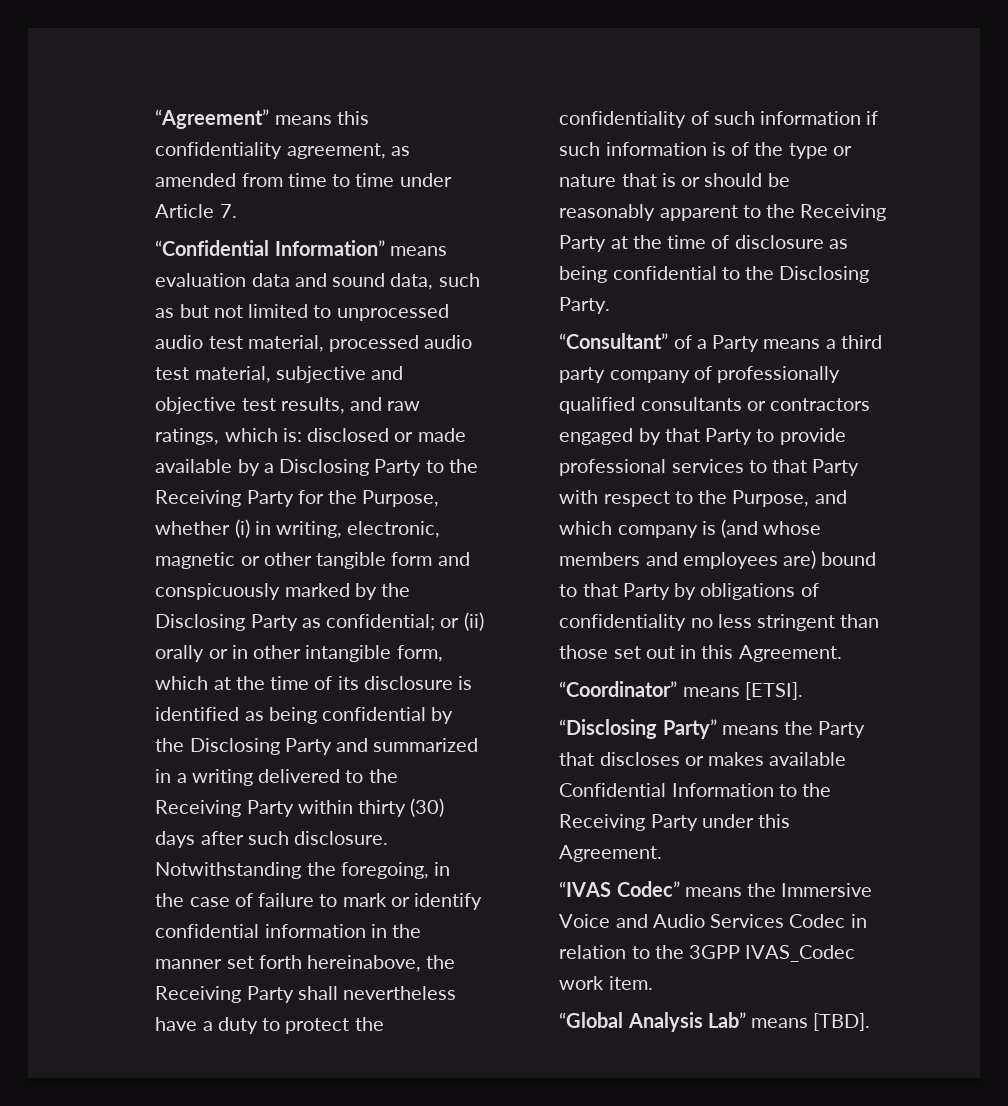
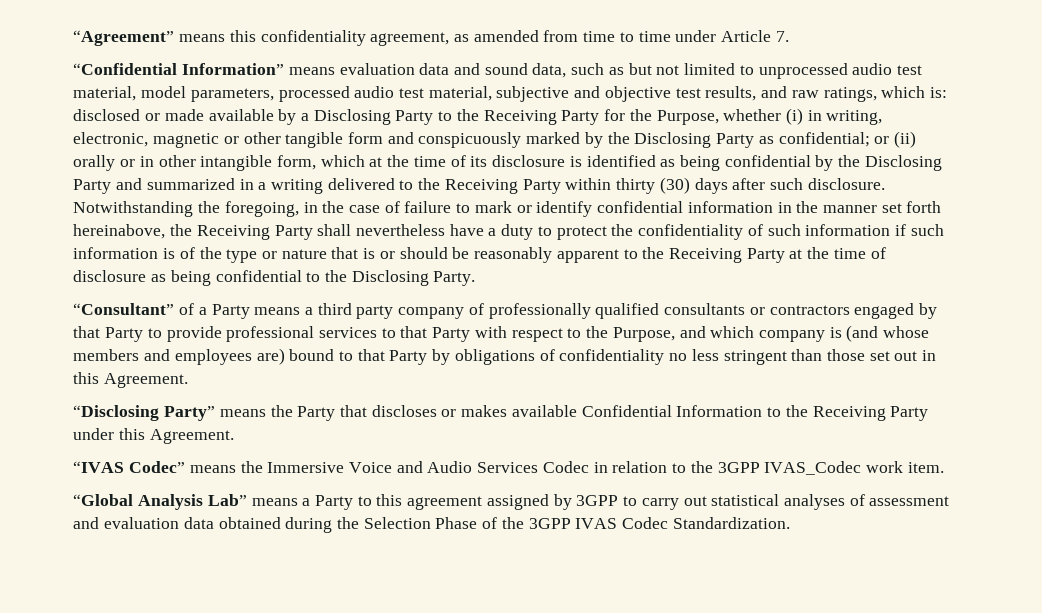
- “Confidential Information” means evaluation data and sound data, such as but not limited to unprocessed audio test material, processed audio test material, subjective and objective test results, and raw ratings, which is:
+ “Confidential Information” means evaluation data and sound data, such as but not limited to unprocessed audio test material, model parameters, processed audio test material, subjective and objective test results, and raw ratings, which is:
- “Coordinator” means [ETSI].
- “Global Analysis Lab” means [TBD].
+ “Global Analysis Lab” means a Party to this agreement assigned by 3GPP to carry out statistical analyses of assessment and evaluation data obtained during the Selection Phase of the 3GPP IVAS Codec Standardization.

